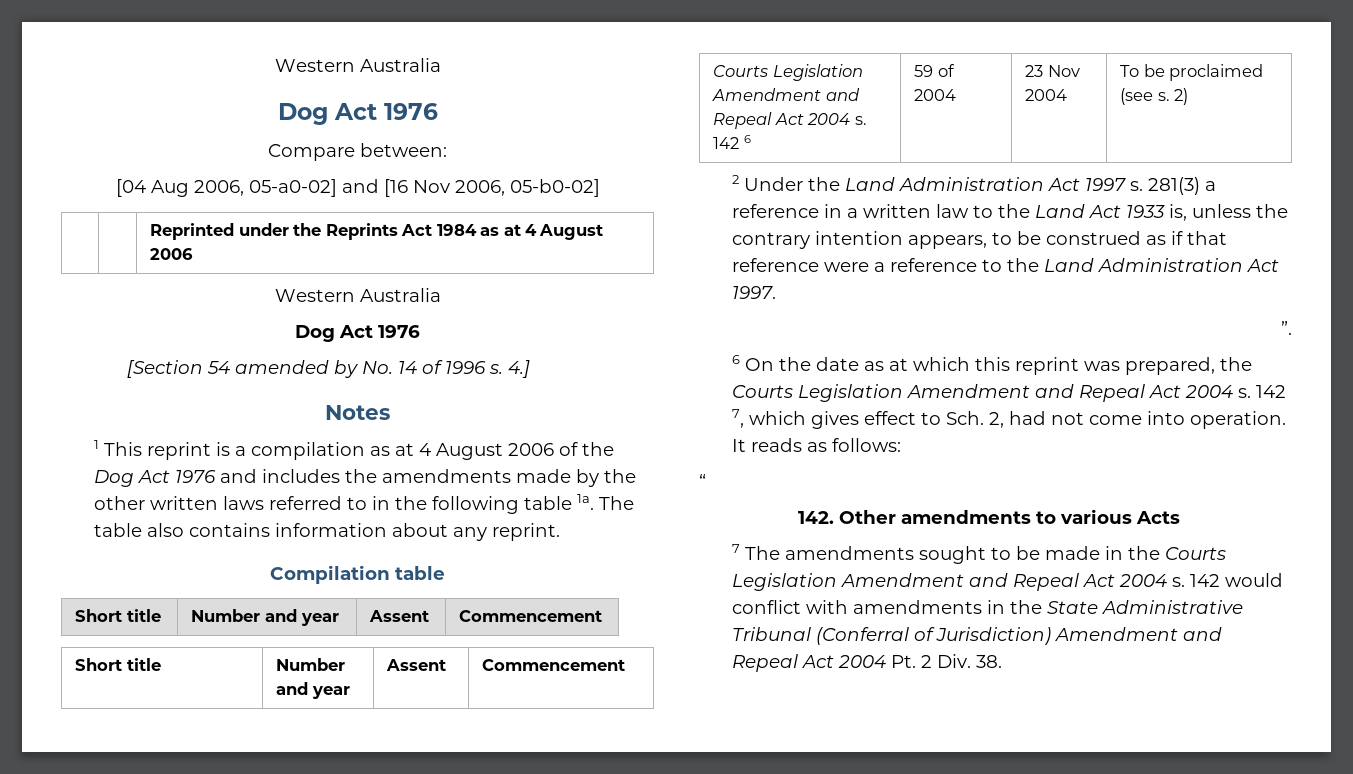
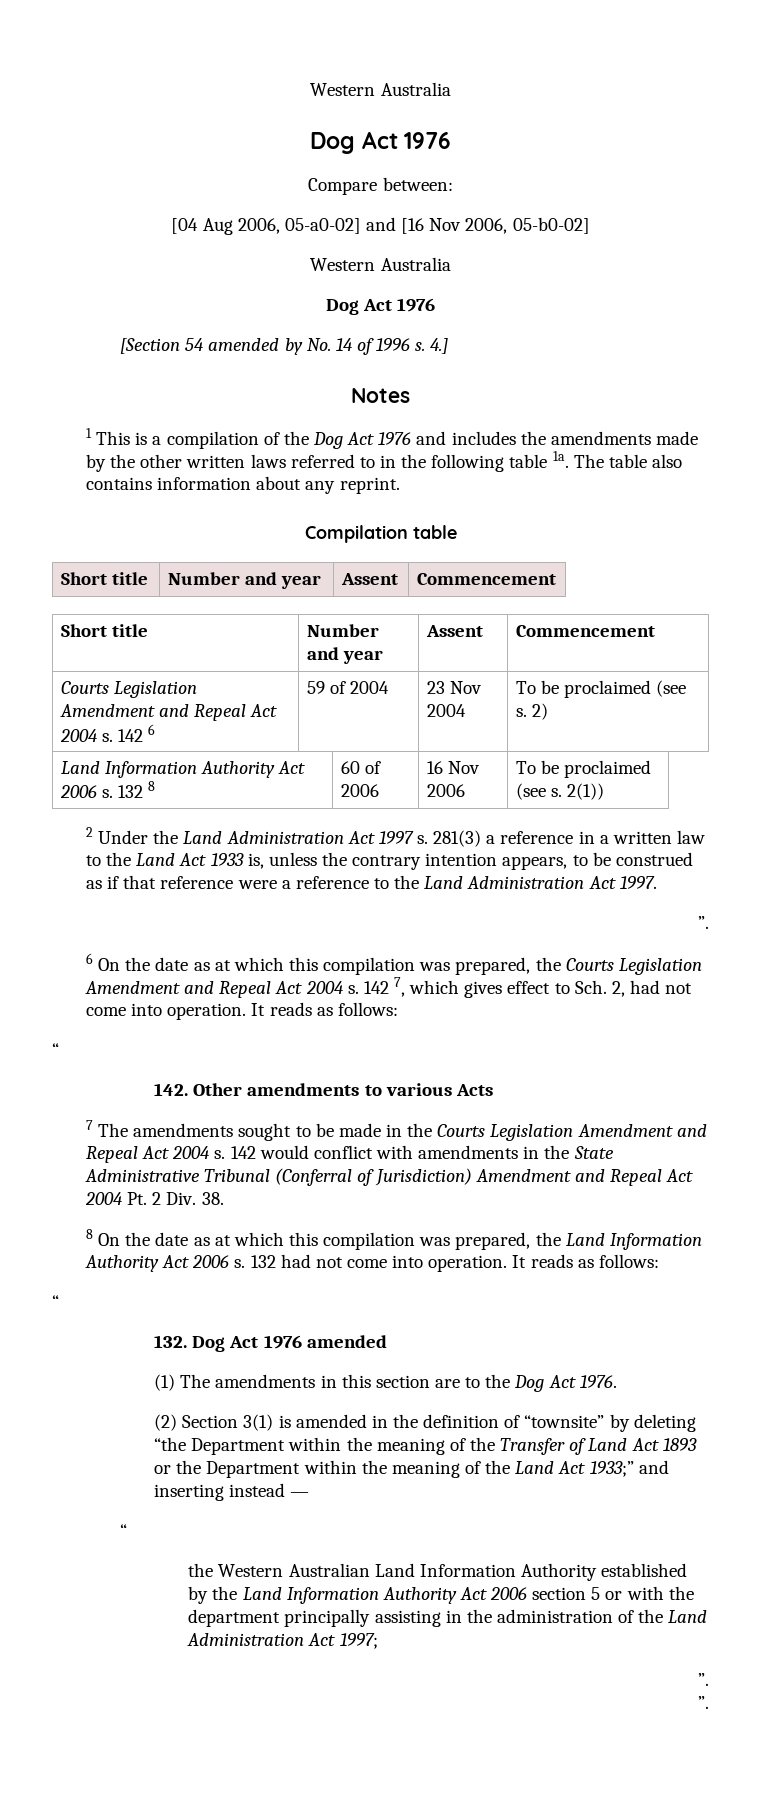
- | | Reprinted under the Reprints Act 1984 as at 4 August 2006
- 1 This reprint is a compilation as at 4 August 2006 of the Dog Act 1976 and includes the amendments made by the other written laws referred to in the following table 1a.
+ 1 This is a compilation of the Dog Act 1976 and includes the amendments made by the other written laws referred to in the following table 1a.
+ Land Information Authority Act 2006 s. 132 8 | 60 of 2006 | 16 Nov 2006 | To be proclaimed (see s. 2(1))
- 6 On the date as at which this reprint was prepared, the Courts Legislation Amendment and Repeal Act 2004 s.
+ 6 On the date as at which this compilation was prepared, the Courts Legislation Amendment and Repeal Act 2004 s.
+ 8 On the date as at which this compilation was prepared, the Land Information Authority Act 2006 s. 132 had not come into operation. It reads as follows:
+ “
+ 132. Dog Act 1976 amended
+ (1) The amendments in this section are to the Dog Act 1976.
+ (2) Section 3(1) is amended in the definition of “townsite” by deleting “the Department within the meaning of the Transfer of Land Act 1893 or the Department within the meaning of the Land Act 1933;” and inserting instead —
+ “
+ the Western Australian Land Information Authority established by the Land Information Authority Act 2006 section 5 or with the department principally assisting in the administration of the Land Administration Act 1997;
+ ”.
+ ”.

